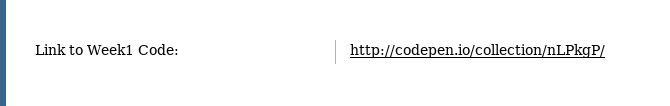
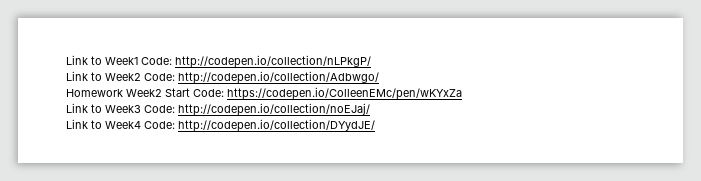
+ Link to Week2 Code: http://codepen.io/collection/Adbwgo/
+ Homework Week2 Start Code: https://codepen.io/ColleenEMc/pen/wKYxZa
+ Link to Week3 Code: http://codepen.io/collection/noEJaj/
+ Link to Week4 Code: http://codepen.io/collection/DYydJE/

